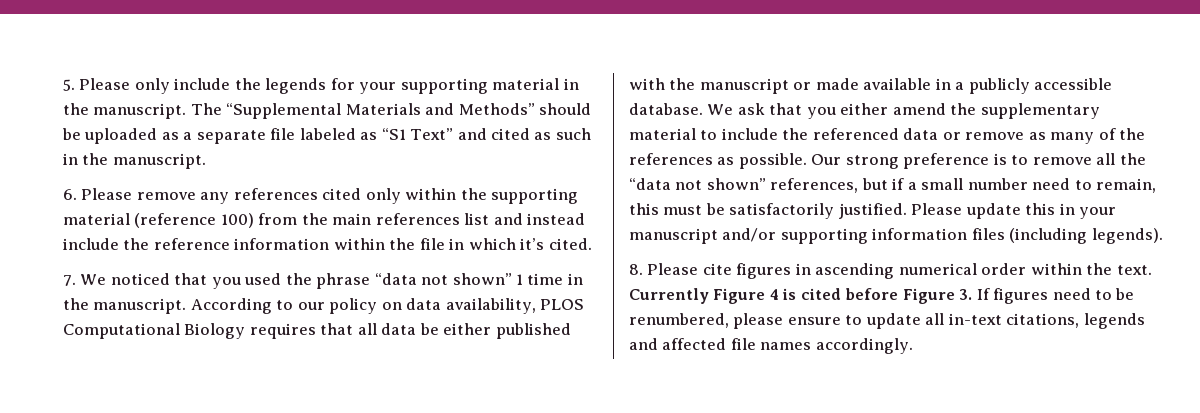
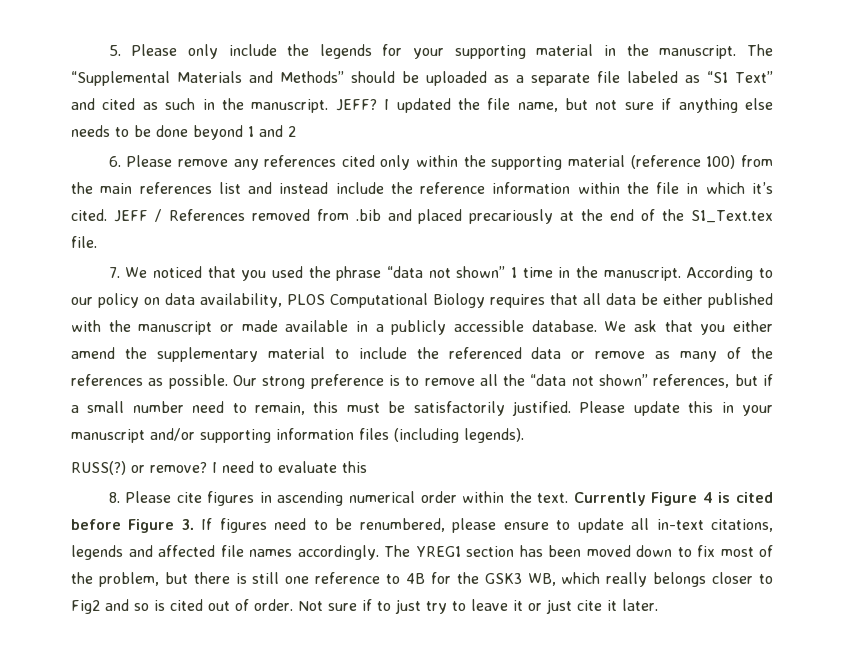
+ JEFF? I updated the file name, but not sure if anything else needs to be done beyond 1 and 2
+ JEFF / References removed from .bib and placed precariously at the end of the S1_Text.tex file.
+ RUSS(?) or remove? I need to evaluate this
+ The YREG1 section has been moved down to fix most of the problem, but there is still one reference to 4B for the GSK3 WB, which really belongs closer to Fig2 and so is cited out of order. Not sure if to just try to leave it or just cite it later.

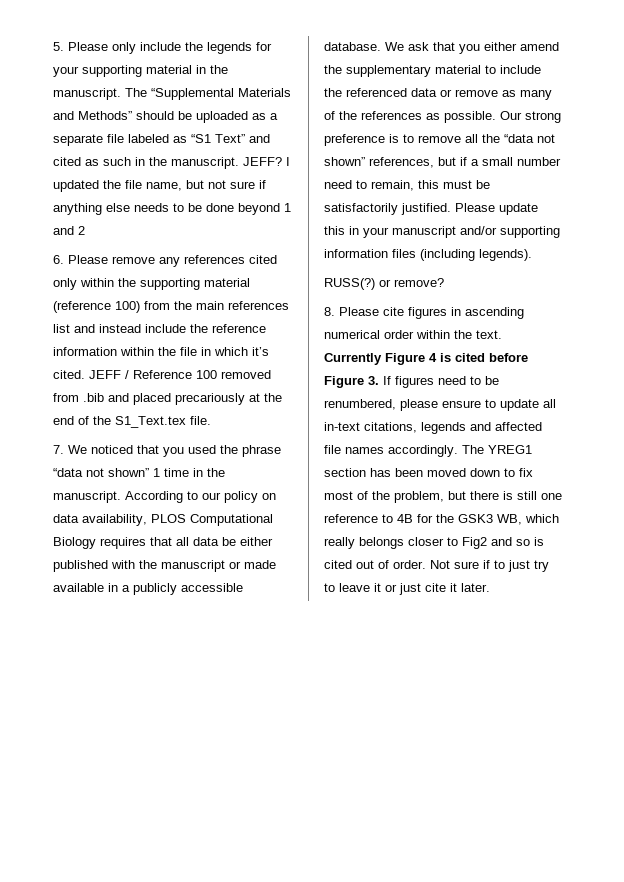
- JEFF / References removed from .bib and placed precariously at the end of the S1_Text.tex file.
+ JEFF / Reference 100 removed from .bib and placed precariously at the end of the S1_Text.tex file.
- I need to evaluate this

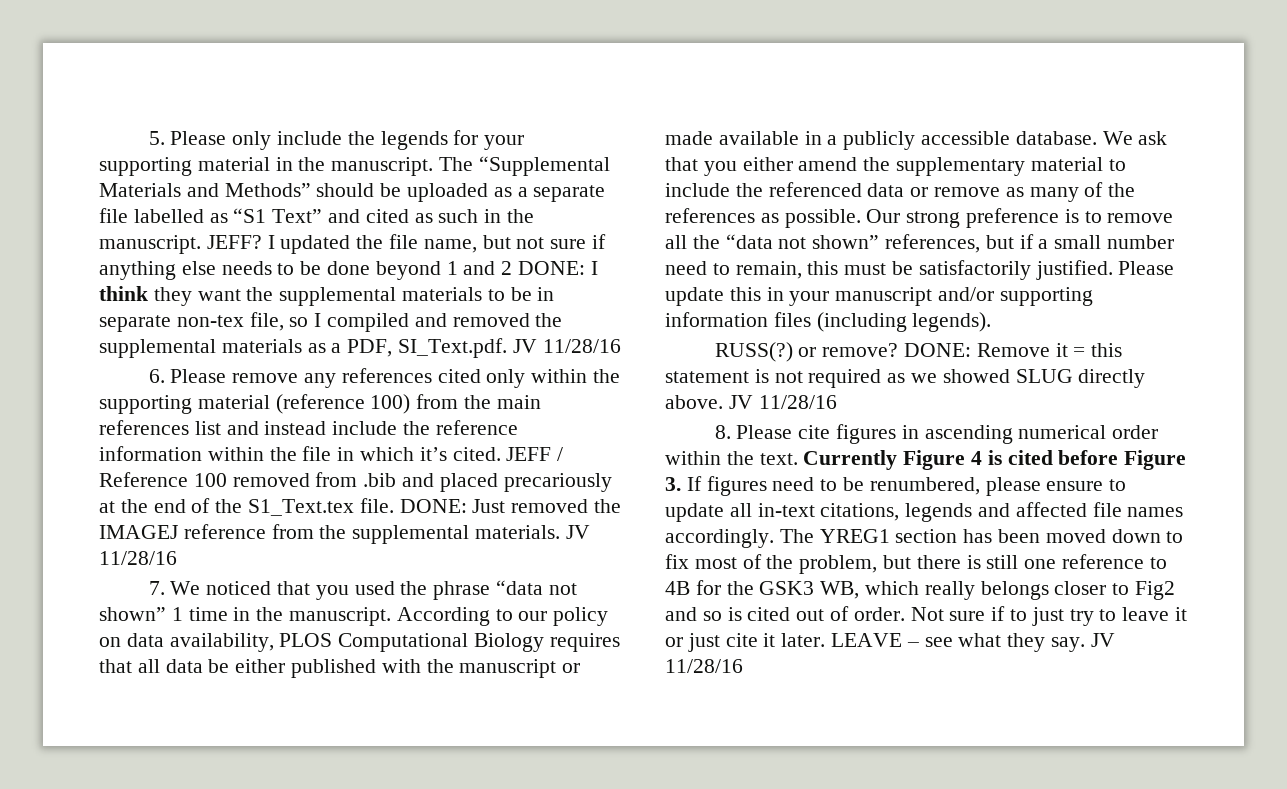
- The “Supplemental Materials and Methods” should be uploaded as a separate file labeled as “S1 Text” and cited as such in the manuscript.
+ The “Supplemental Materials and Methods” should be uploaded as a separate file labelled as “S1 Text” and cited as such in the manuscript.
- I updated the file name, but not sure if anything else needs to be done beyond 1 and 2
+ I updated the file name, but not sure if anything else needs to be done beyond 1 and 2 DONE: I think they want the supplemental materials to be in separate non-tex file, so I compiled and removed the supplemental materials as a PDF, SI_Text.pdf. JV 11/28/16
+ DONE: Just removed the IMAGEJ reference from the supplemental materials. JV 11/28/16
+ DONE: Remove it = this statement is not required as we showed SLUG directly above. JV 11/28/16
+ LEAVE – see what they say. JV 11/28/16

